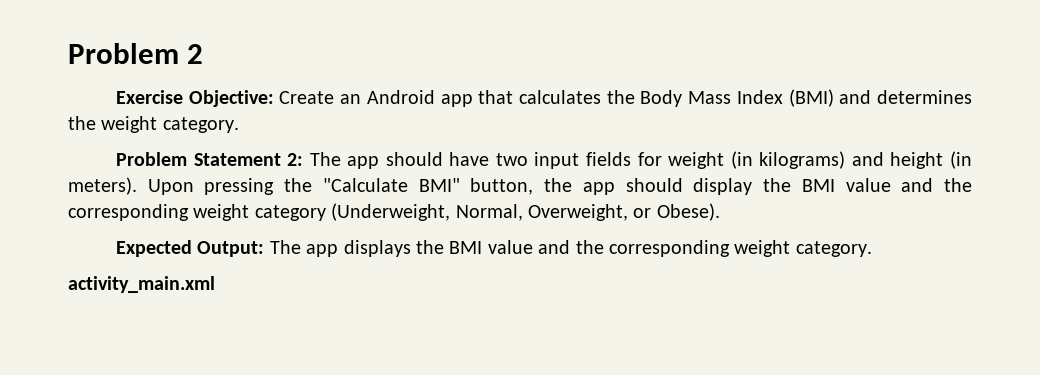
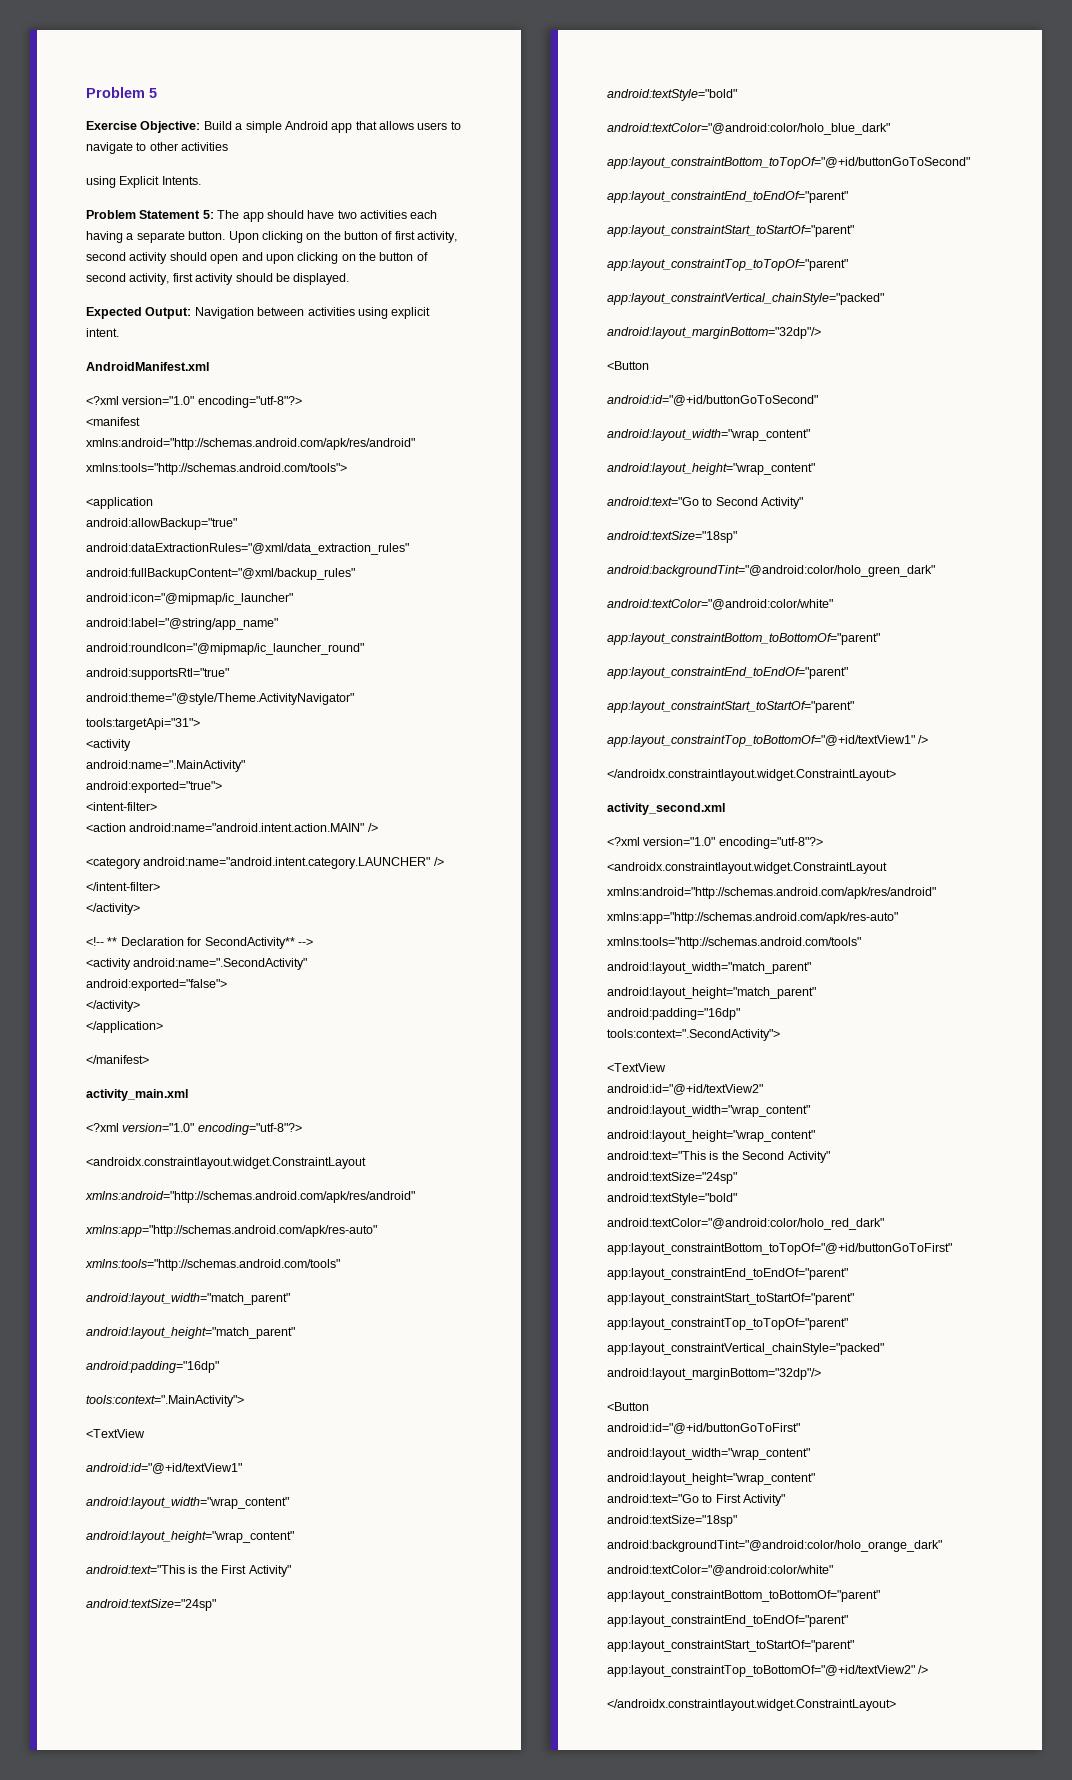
- Problem 2
+ Problem 5
- Exercise Objective: Create an Android app that calculates the Body Mass Index (BMI) and determines the weight category.
+ Exercise Objective: Build a simple Android app that allows users to navigate to other activities
+ using Explicit Intents.
- Problem Statement 2: The app should have two input fields for weight (in kilograms) and height (in meters). Upon pressing the "Calculate BMI" button, the app should display the BMI value and the corresponding weight category (Underweight, Normal, Overweight, or Obese).
- Expected Output: The app displays the BMI value and the corresponding weight category.
+ Problem Statement 5: The app should have two activities each having a separate button. Upon clicking on the button of first activity, second activity should open and upon clicking on the button of second activity, first activity should be displayed.
+ Expected Output: Navigation between activities using explicit intent.
+ AndroidManifest.xml
+ <?xml version="1.0" encoding="utf-8"?>
+ <manifest xmlns:android="http://schemas.android.com/apk/res/android"
+ xmlns:tools="http://schemas.android.com/tools">
+ <application
+ android:allowBackup="true"
+ android:dataExtractionRules="@xml/data_extraction_rules"
+ android:fullBackupContent="@xml/backup_rules"
+ android:icon="@mipmap/ic_launcher"
+ android:label="@string/app_name"
+ android:roundIcon="@mipmap/ic_launcher_round"
+ android:supportsRtl="true"
+ android:theme="@style/Theme.ActivityNavigator"
+ tools:targetApi="31">
+ <activity
+ android:name=".MainActivity"
+ android:exported="true">
+ <intent-filter>
+ <action android:name="android.intent.action.MAIN" />
+ <category android:name="android.intent.category.LAUNCHER" />
+ </intent-filter>
+ </activity>
+ <!-- ** Declaration for SecondActivity** -->
+ <activity android:name=".SecondActivity"
+ android:exported="false">
+ </activity>
+ </application>
+ </manifest>
  activity_main.xml
+ <?xml version="1.0" encoding="utf-8"?>
+ <androidx.constraintlayout.widget.ConstraintLayout
+ xmlns:android="http://schemas.android.com/apk/res/android"
+ xmlns:app="http://schemas.android.com/apk/res-auto"
+ xmlns:tools="http://schemas.android.com/tools"
+ android:layout_width="match_parent"
+ android:layout_height="match_parent"
+ android:padding="16dp"
+ tools:context=".MainActivity">
+ <TextView
+ android:id="@+id/textView1"
+ android:layout_width="wrap_content"
+ android:layout_height="wrap_content"
+ android:text="This is the First Activity"
+ android:textSize="24sp"
+ android:textStyle="bold"
+ android:textColor="@android:color/holo_blue_dark"
+ app:layout_constraintBottom_toTopOf="@+id/buttonGoToSecond"
+ app:layout_constraintEnd_toEndOf="parent"
+ app:layout_constraintStart_toStartOf="parent"
+ app:layout_constraintTop_toTopOf="parent"
+ app:layout_constraintVertical_chainStyle="packed"
+ android:layout_marginBottom="32dp"/>
+ <Button
+ android:id="@+id/buttonGoToSecond"
+ android:layout_width="wrap_content"
+ android:layout_height="wrap_content"
+ android:text="Go to Second Activity"
+ android:textSize="18sp"
+ android:backgroundTint="@android:color/holo_green_dark"
+ android:textColor="@android:color/white"
+ app:layout_constraintBottom_toBottomOf="parent"
+ app:layout_constraintEnd_toEndOf="parent"
+ app:layout_constraintStart_toStartOf="parent"
+ app:layout_constraintTop_toBottomOf="@+id/textView1" />
+ </androidx.constraintlayout.widget.ConstraintLayout>
+ activity_second.xml
+ <?xml version="1.0" encoding="utf-8"?>
+ <androidx.constraintlayout.widget.ConstraintLayout
+ xmlns:android="http://schemas.android.com/apk/res/android"
+ xmlns:app="http://schemas.android.com/apk/res-auto"
+ xmlns:tools="http://schemas.android.com/tools"
+ android:layout_width="match_parent"
+ android:layout_height="match_parent"
+ android:padding="16dp"
+ tools:context=".SecondActivity">
+ <TextView
+ android:id="@+id/textView2"
+ android:layout_width="wrap_content"
+ android:layout_height="wrap_content"
+ android:text="This is the Second Activity"
+ android:textSize="24sp"
+ android:textStyle="bold"
+ android:textColor="@android:color/holo_red_dark"
+ app:layout_constraintBottom_toTopOf="@+id/buttonGoToFirst"
+ app:layout_constraintEnd_toEndOf="parent"
+ app:layout_constraintStart_toStartOf="parent"
+ app:layout_constraintTop_toTopOf="parent"
+ app:layout_constraintVertical_chainStyle="packed"
+ android:layout_marginBottom="32dp"/>
+ <Button
+ android:id="@+id/buttonGoToFirst"
+ android:layout_width="wrap_content"
+ android:layout_height="wrap_content"
+ android:text="Go to First Activity"
+ android:textSize="18sp"
+ android:backgroundTint="@android:color/holo_orange_dark"
+ android:textColor="@android:color/white"
+ app:layout_constraintBottom_toBottomOf="parent"
+ app:layout_constraintEnd_toEndOf="parent"
+ app:layout_constraintStart_toStartOf="parent"
+ app:layout_constraintTop_toBottomOf="@+id/textView2" />
+ </androidx.constraintlayout.widget.ConstraintLayout>

